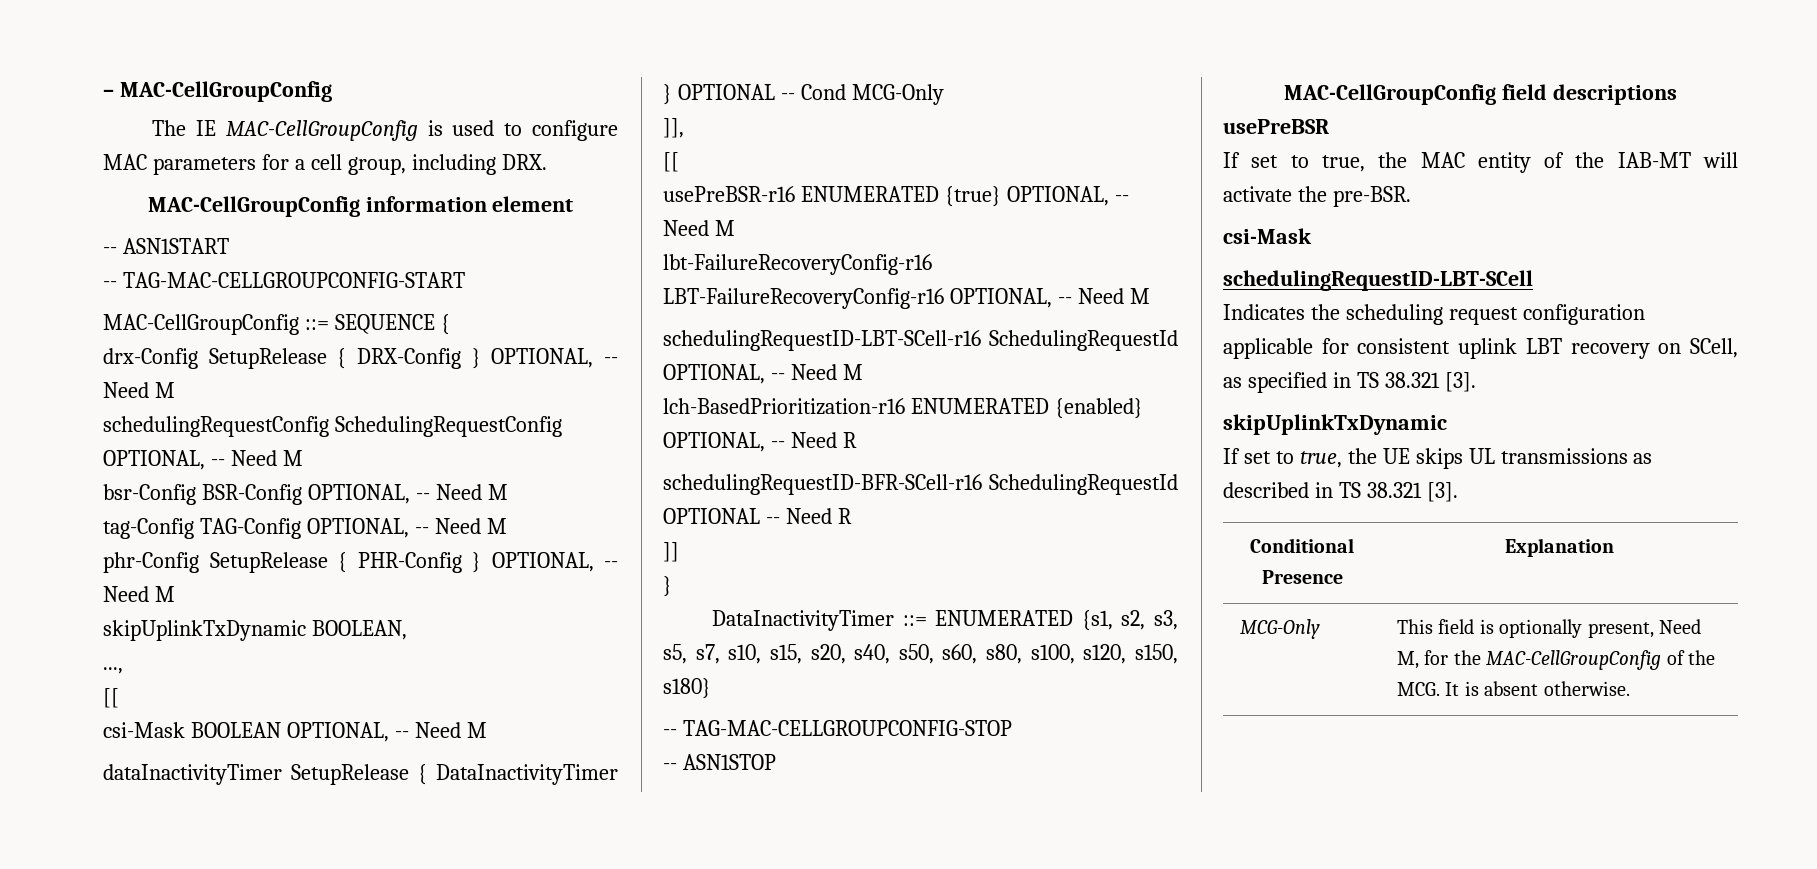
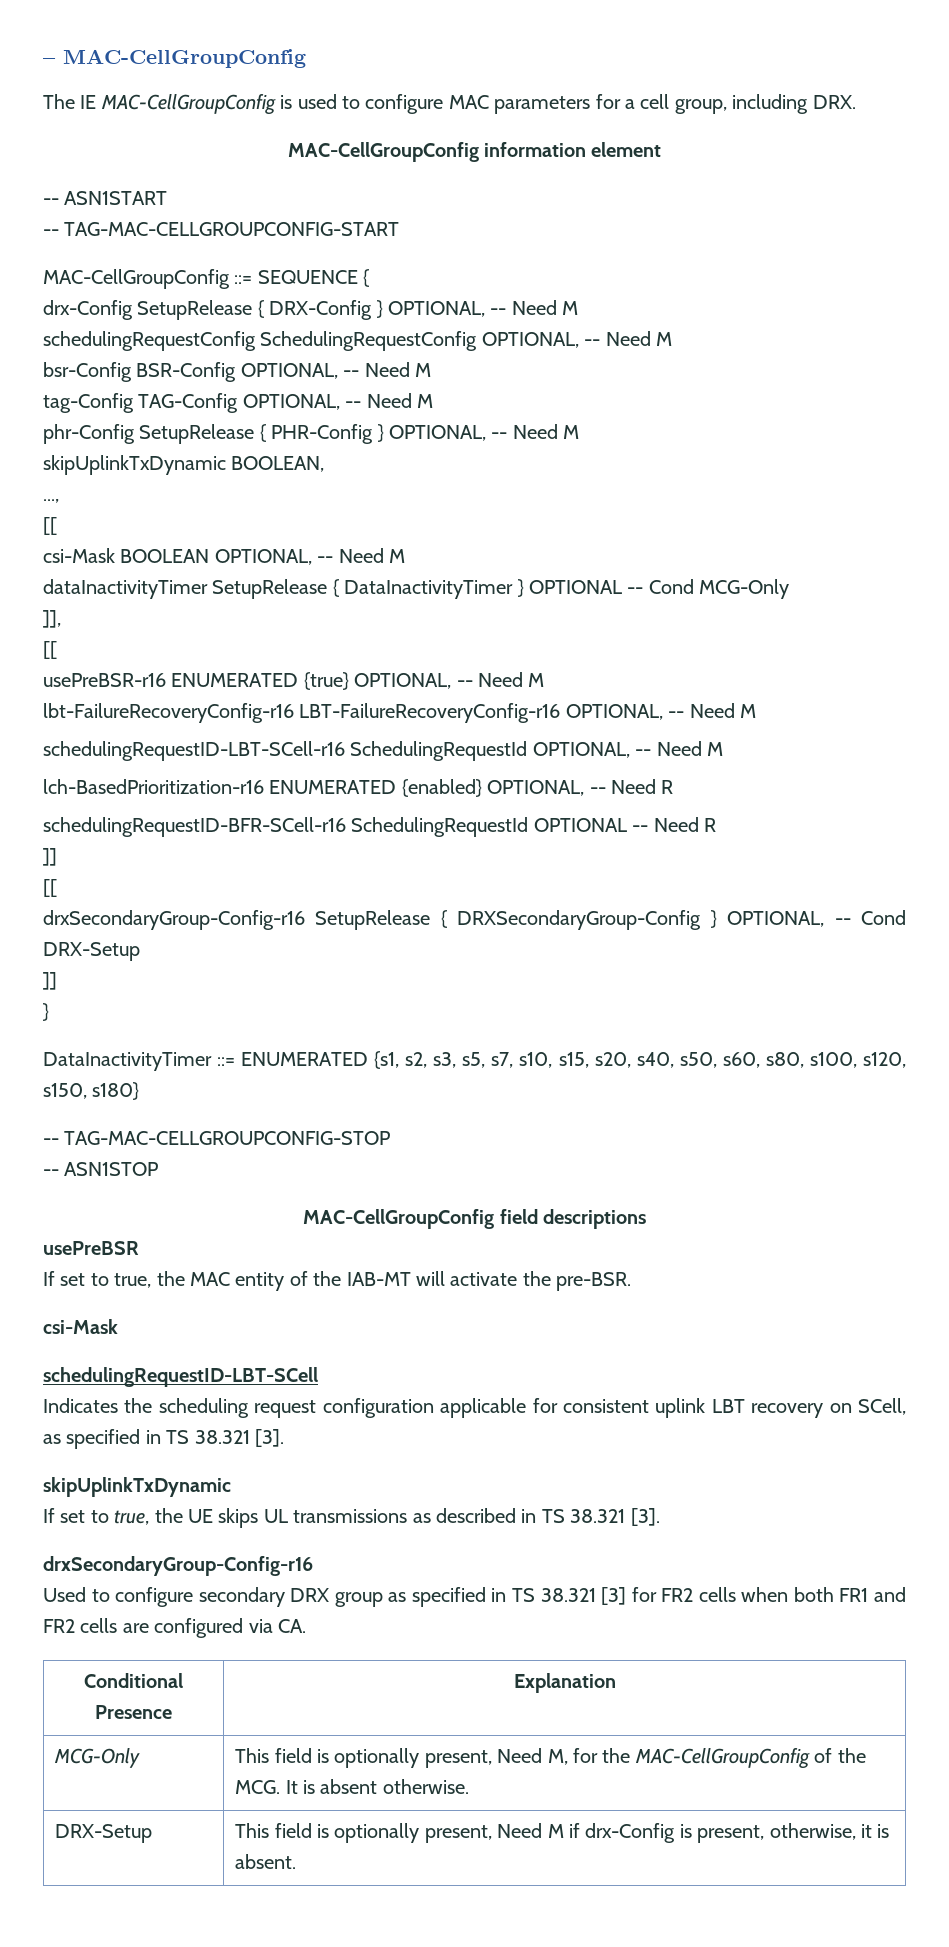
  schedulingRequestID-BFR-SCell-r16 SchedulingRequestId OPTIONAL -- Need R
+ ]]
+ [[
+ drxSecondaryGroup-Config-r16 SetupRelease { DRXSecondaryGroup-Config } OPTIONAL, -- Cond DRX-Setup
  If set to true, the UE skips UL transmissions as described in TS 38.321 [3].
+ drxSecondaryGroup-Config-r16
+ Used to configure secondary DRX group as specified in TS 38.321 [3] for FR2 cells when both FR1 and FR2 cells are configured via CA.
+ DRX-Setup | This field is optionally present, Need M if drx-Config is present, otherwise, it is absent.

